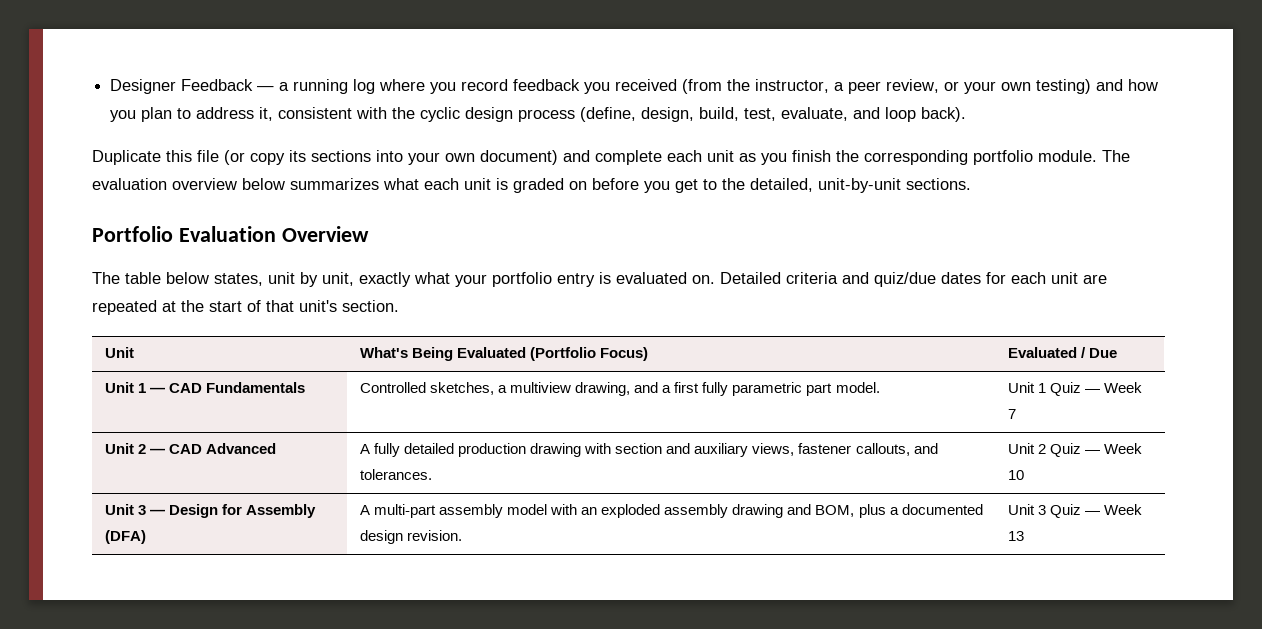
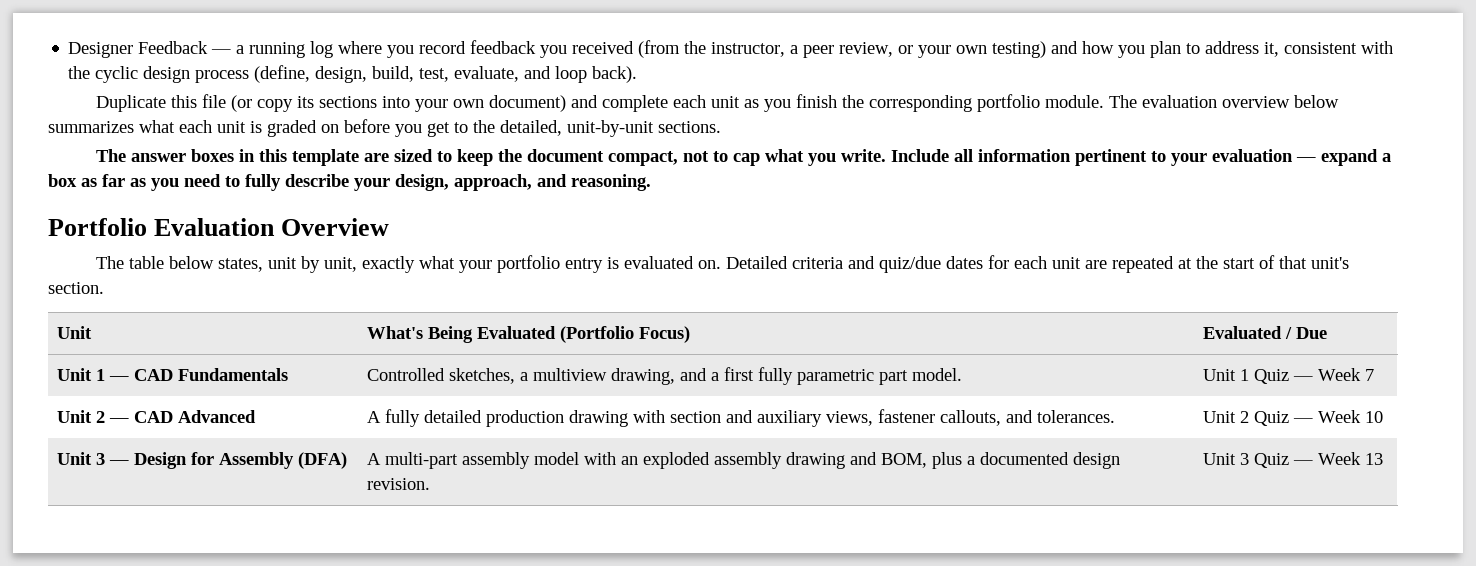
+ The answer boxes in this template are sized to keep the document compact, not to cap what you write. Include all information pertinent to your evaluation — expand a box as far as you need to fully describe your design, approach, and reasoning.

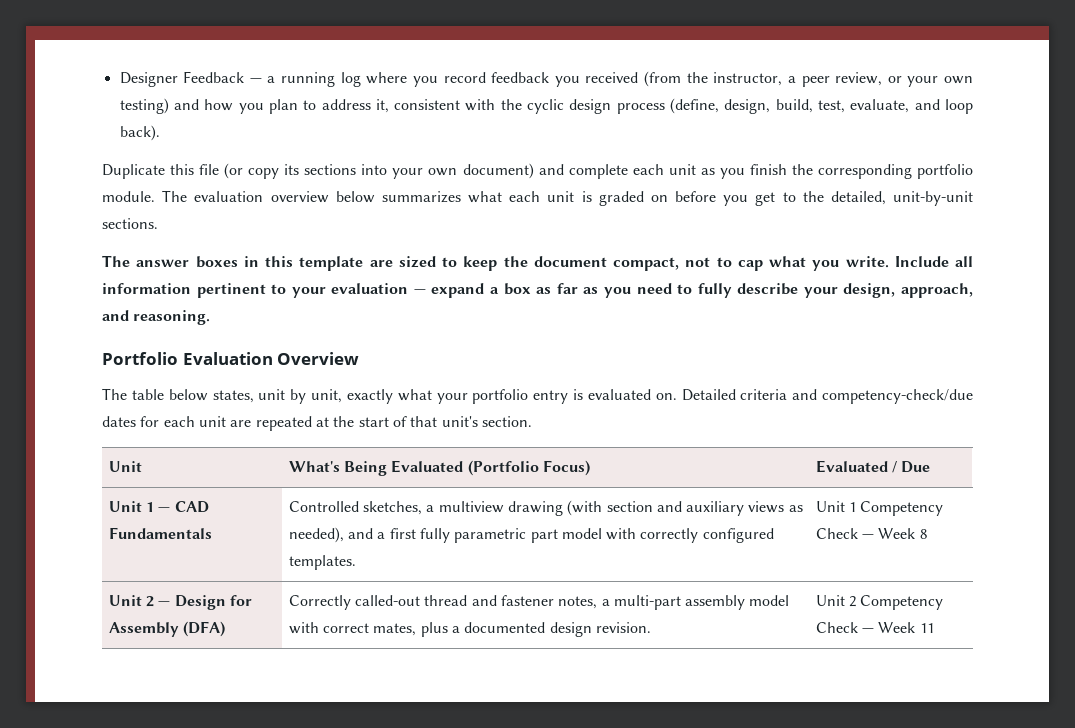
- Detailed criteria and quiz/due dates for each unit are repeated at the start of that unit's section.
+ Detailed criteria and competency-check/due dates for each unit are repeated at the start of that unit's section.
- Unit 1 — CAD Fundamentals | Controlled sketches, a multiview drawing, and a first fully parametric part model. | Unit 1 Quiz — Week 7
+ Unit 1 — CAD Fundamentals | Controlled sketches, a multiview drawing (with section and auxiliary views as needed), and a first fully parametric part model with correctly configured templates. | Unit 1 Competency Check — Week 8
- Unit 2 — CAD Advanced | A fully detailed production drawing with section and auxiliary views, fastener callouts, and tolerances. | Unit 2 Quiz — Week 10
- Unit 3 — Design for Assembly (DFA) | A multi-part assembly model with an exploded assembly drawing and BOM, plus a documented design revision. | Unit 3 Quiz — Week 13
+ Unit 2 — Design for Assembly (DFA) | Correctly called-out thread and fastener notes, a multi-part assembly model with correct mates, plus a documented design revision. | Unit 2 Competency Check — Week 11

